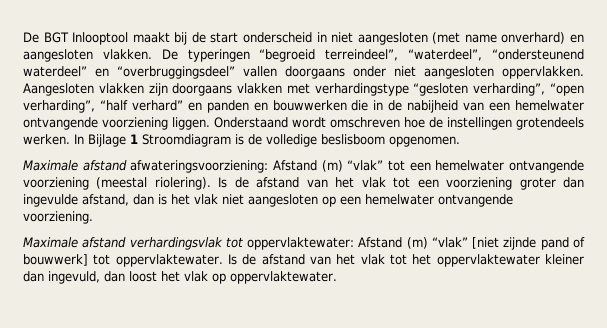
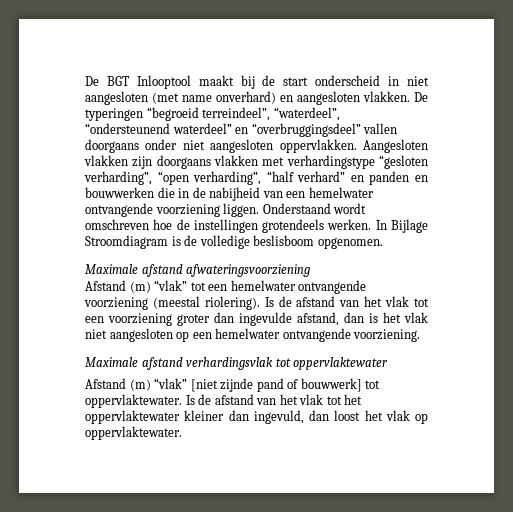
- In Bijlage 1 Stroomdiagram is de volledige beslisboom opgenomen.
+ In Bijlage Stroomdiagram is de volledige beslisboom opgenomen.
- Maximale afstand afwateringsvoorziening: Afstand (m) “vlak” tot een hemelwater ontvangende voorziening (meestal riolering).
+ Maximale afstand afwateringsvoorziening
+ Afstand (m) “vlak” tot een hemelwater ontvangende voorziening (meestal riolering).
- Maximale afstand verhardingsvlak tot oppervlaktewater: Afstand (m) “vlak” [niet zijnde pand of bouwwerk] tot oppervlaktewater.
+ Maximale afstand verhardingsvlak tot oppervlaktewater
+ Afstand (m) “vlak” [niet zijnde pand of bouwwerk] tot oppervlaktewater.

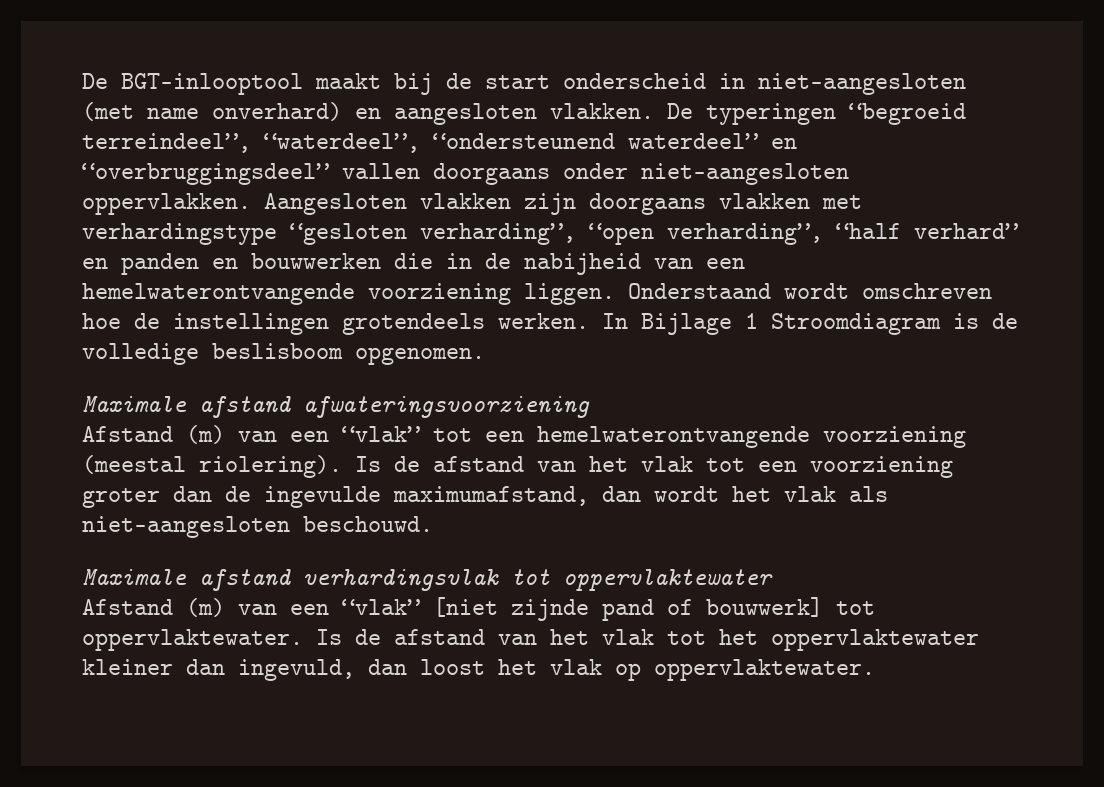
- De BGT Inlooptool maakt bij de start onderscheid in niet aangesloten (met name onverhard) en aangesloten vlakken.
+ De BGT-inlooptool maakt bij de start onderscheid in niet-aangesloten (met name onverhard) en aangesloten vlakken.
- De typeringen “begroeid terreindeel”, “waterdeel”, “ondersteunend waterdeel” en “overbruggingsdeel” vallen doorgaans onder niet aangesloten oppervlakken.
+ De typeringen “begroeid terreindeel”, “waterdeel”, “ondersteunend waterdeel” en “overbruggingsdeel” vallen doorgaans onder niet-aangesloten oppervlakken.
- Aangesloten vlakken zijn doorgaans vlakken met verhardingstype “gesloten verharding”, “open verharding”, “half verhard” en panden en bouwwerken die in de nabijheid van een hemelwater ontvangende voorziening liggen.
+ Aangesloten vlakken zijn doorgaans vlakken met verhardingstype “gesloten verharding”, “open verharding”, “half verhard” en panden en bouwwerken die in de nabijheid van een hemelwaterontvangende voorziening liggen.
- In Bijlage Stroomdiagram is de volledige beslisboom opgenomen.
+ In Bijlage 1 Stroomdiagram is de volledige beslisboom opgenomen.
- Afstand (m) “vlak” tot een hemelwater ontvangende voorziening (meestal riolering).
+ Afstand (m) van een “vlak” tot een hemelwaterontvangende voorziening (meestal riolering).
- Is de afstand van het vlak tot een voorziening groter dan ingevulde afstand, dan is het vlak niet aangesloten op een hemelwater ontvangende voorziening.
+ Is de afstand van het vlak tot een voorziening groter dan de ingevulde maximumafstand, dan wordt het vlak als niet-aangesloten beschouwd.
- Afstand (m) “vlak” [niet zijnde pand of bouwwerk] tot oppervlaktewater.
+ Afstand (m) van een “vlak” [niet zijnde pand of bouwwerk] tot oppervlaktewater.

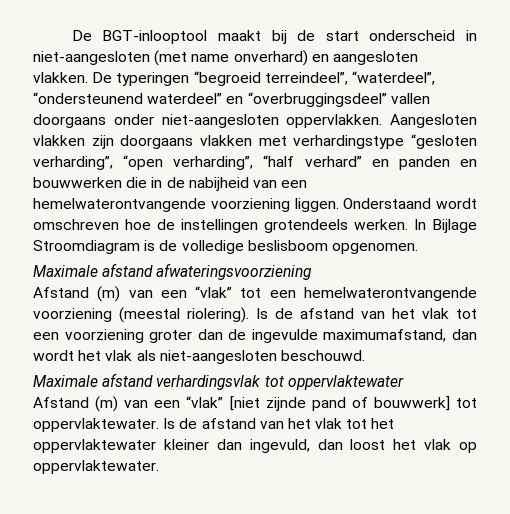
- In Bijlage 1 Stroomdiagram is de volledige beslisboom opgenomen.
+ In Bijlage Stroomdiagram is de volledige beslisboom opgenomen.

